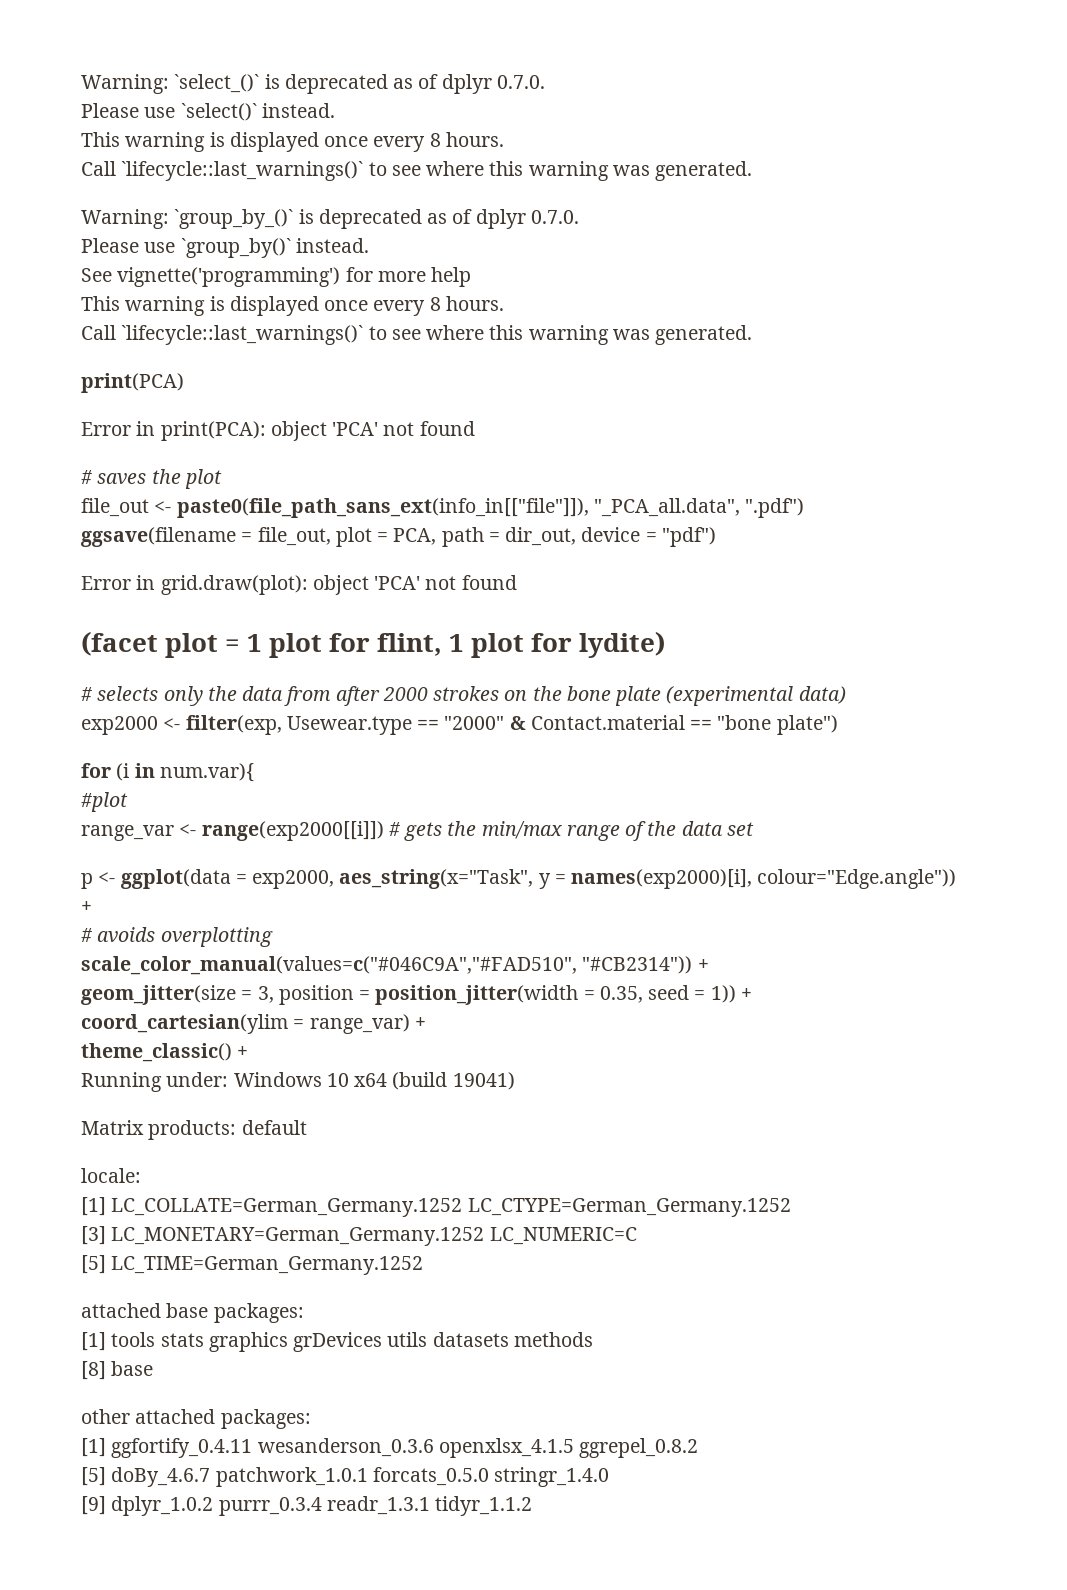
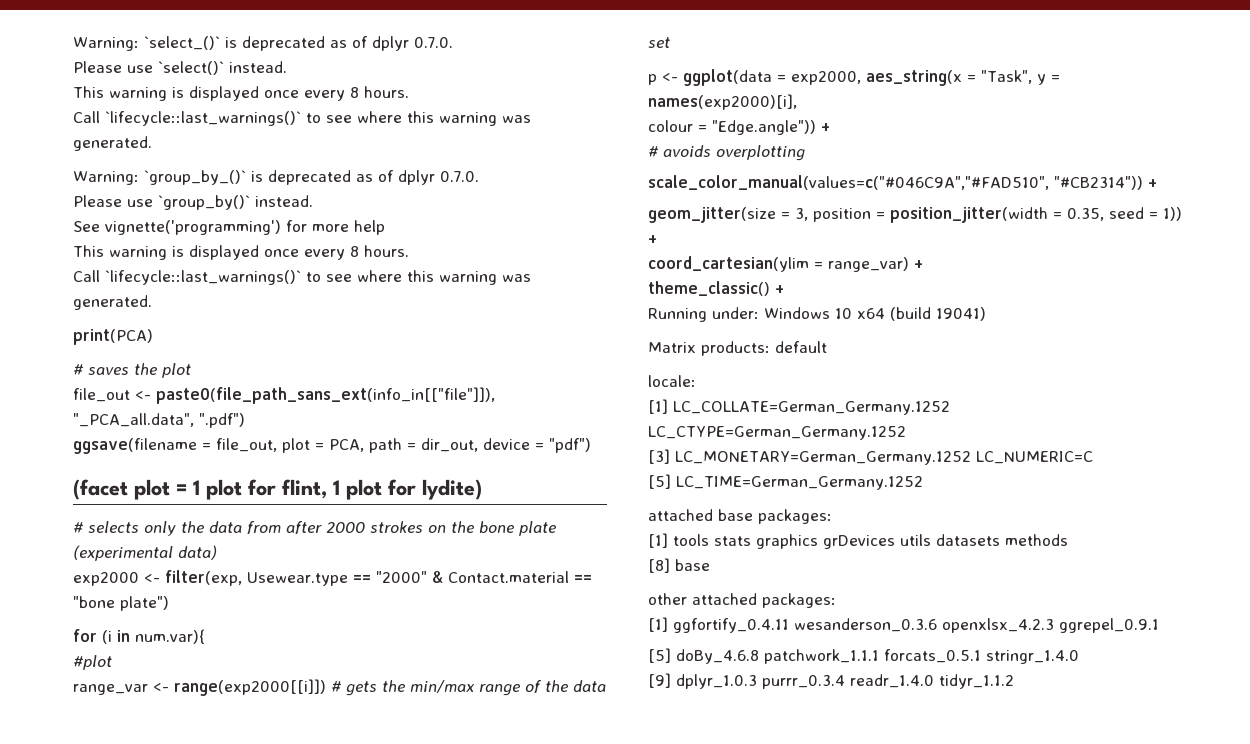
- Error in print(PCA): object 'PCA' not found
- Error in grid.draw(plot): object 'PCA' not found
- p <- ggplot(data = exp2000, aes_string(x="Task", y = names(exp2000)[i], colour="Edge.angle")) +
+ p <- ggplot(data = exp2000, aes_string(x = "Task", y = names(exp2000)[i],
+ colour = "Edge.angle")) +
- [1] ggfortify_0.4.11 wesanderson_0.3.6 openxlsx_4.1.5 ggrepel_0.8.2
- [5] doBy_4.6.7 patchwork_1.0.1 forcats_0.5.0 stringr_1.4.0
+ [1] ggfortify_0.4.11 wesanderson_0.3.6 openxlsx_4.2.3 ggrepel_0.9.1
+ [5] doBy_4.6.8 patchwork_1.1.1 forcats_0.5.1 stringr_1.4.0
- [9] dplyr_1.0.2 purrr_0.3.4 readr_1.3.1 tidyr_1.1.2
+ [9] dplyr_1.0.3 purrr_0.3.4 readr_1.4.0 tidyr_1.1.2

